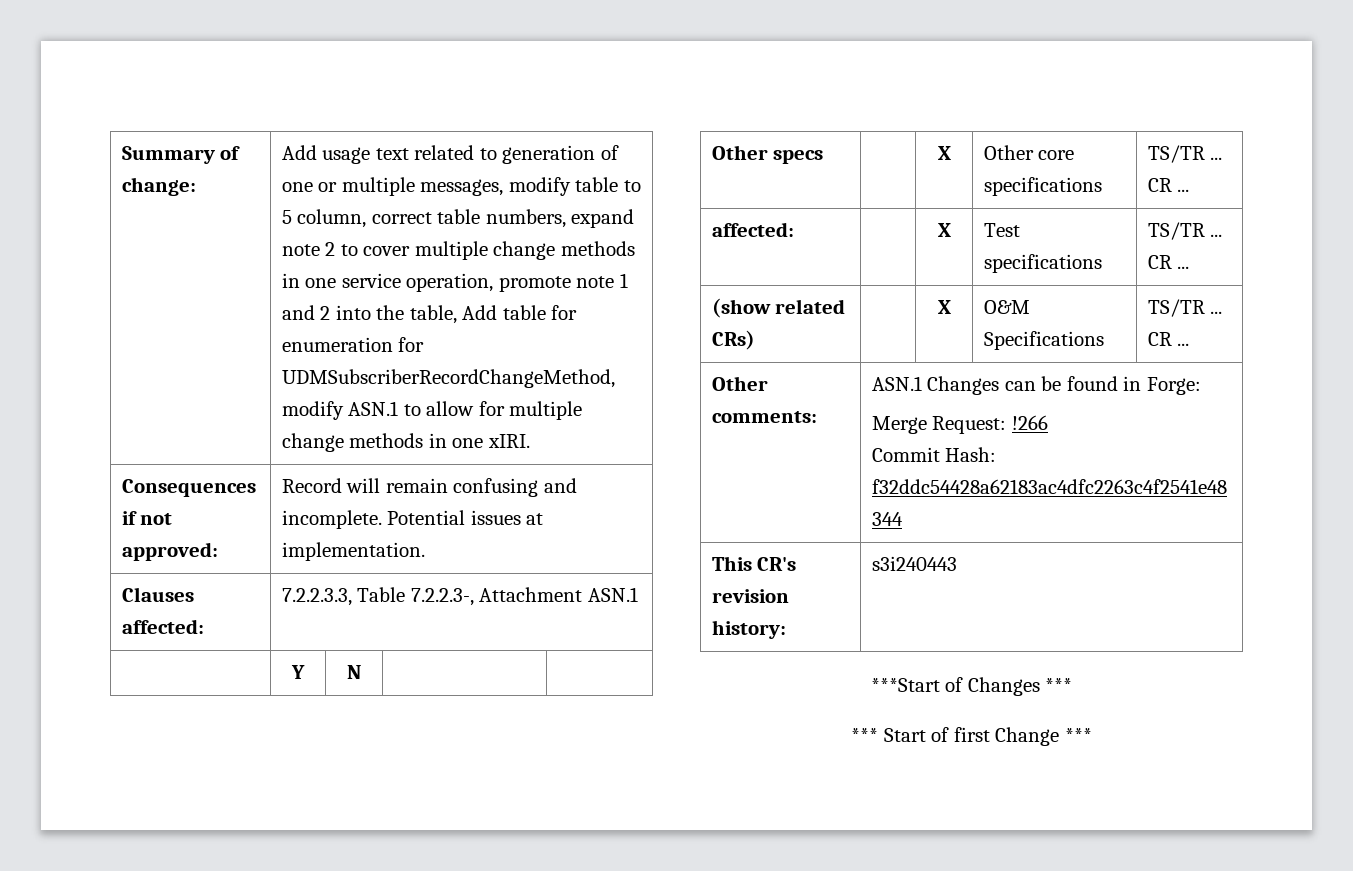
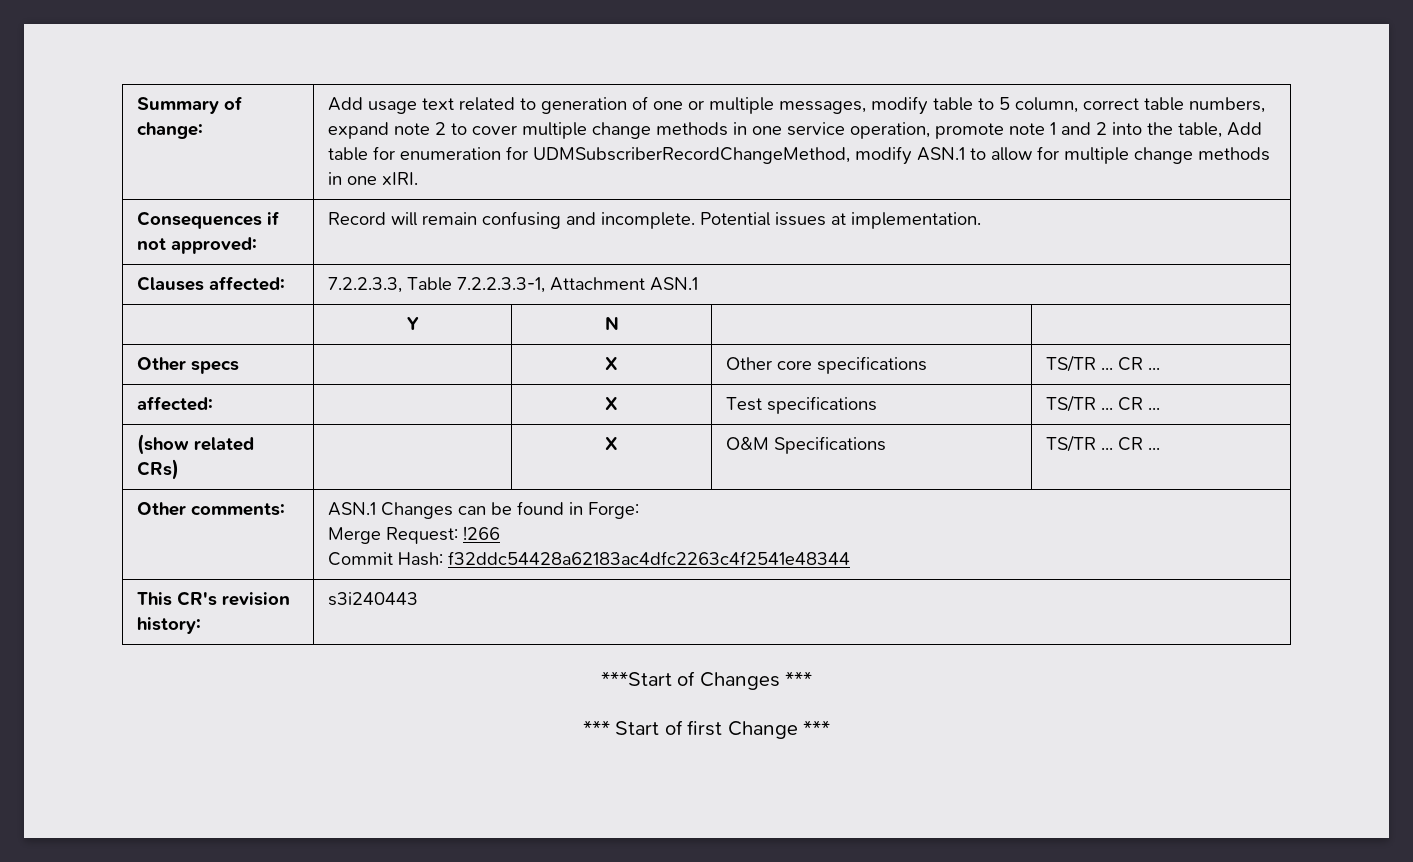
- Clauses affected: | 7.2.2.3.3, Table 7.2.2.3-, Attachment ASN.1
+ Clauses affected: | 7.2.2.3.3, Table 7.2.2.3.3-1, Attachment ASN.1

